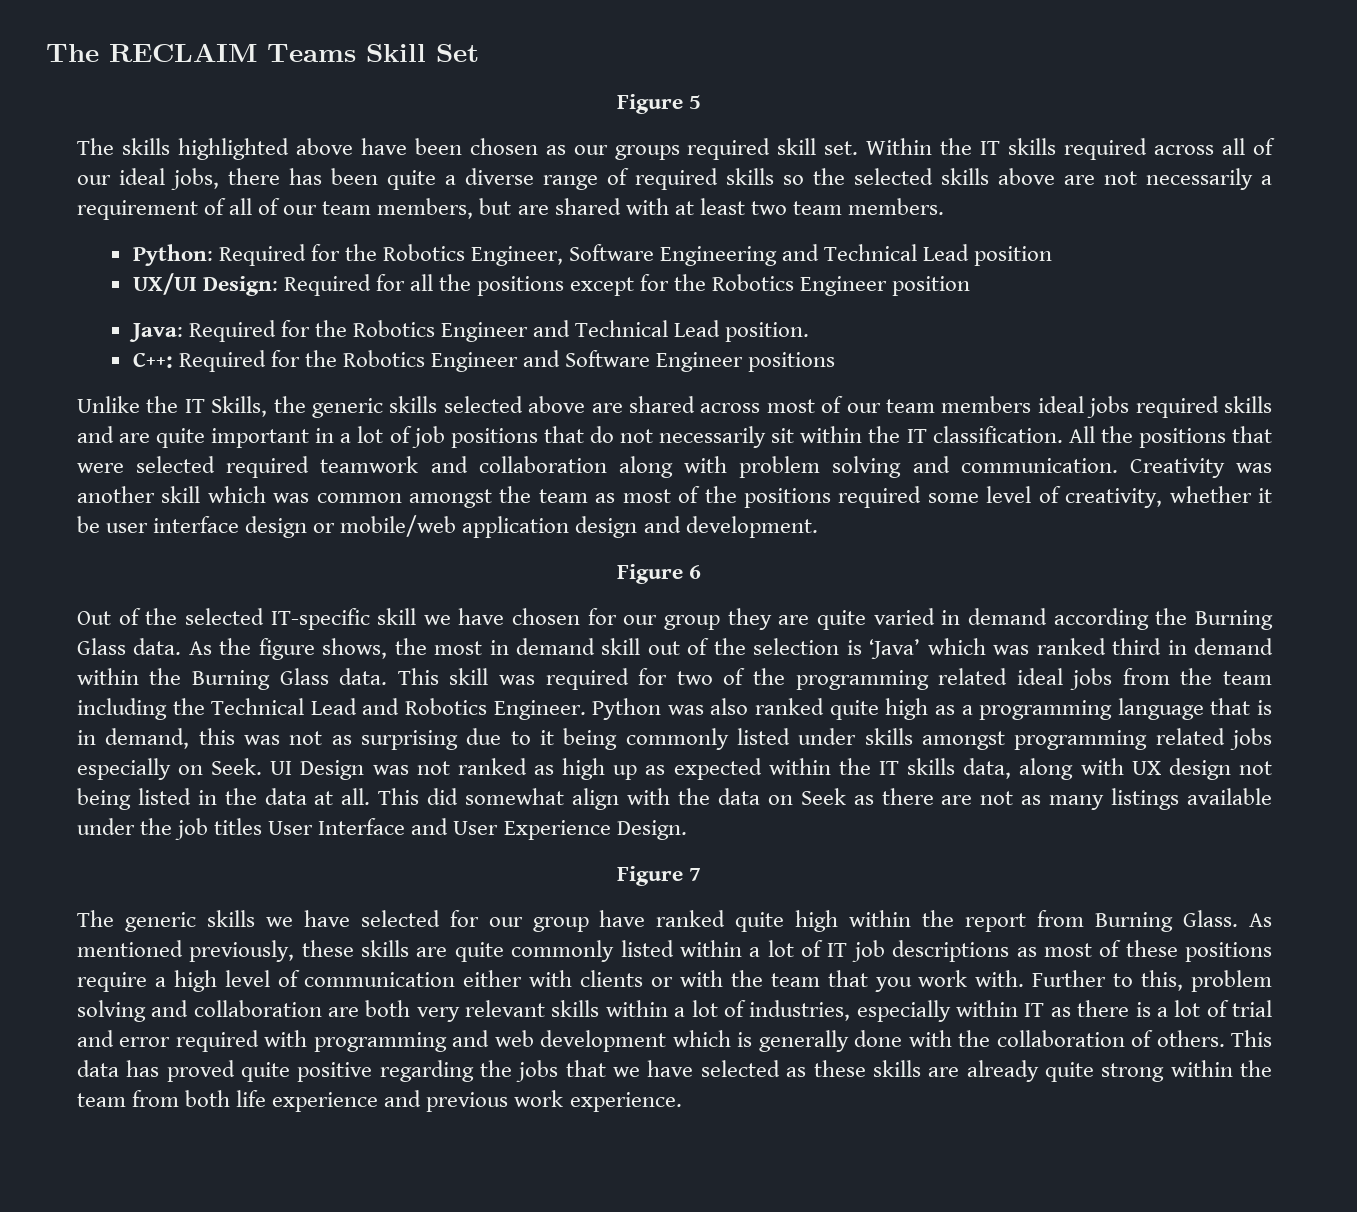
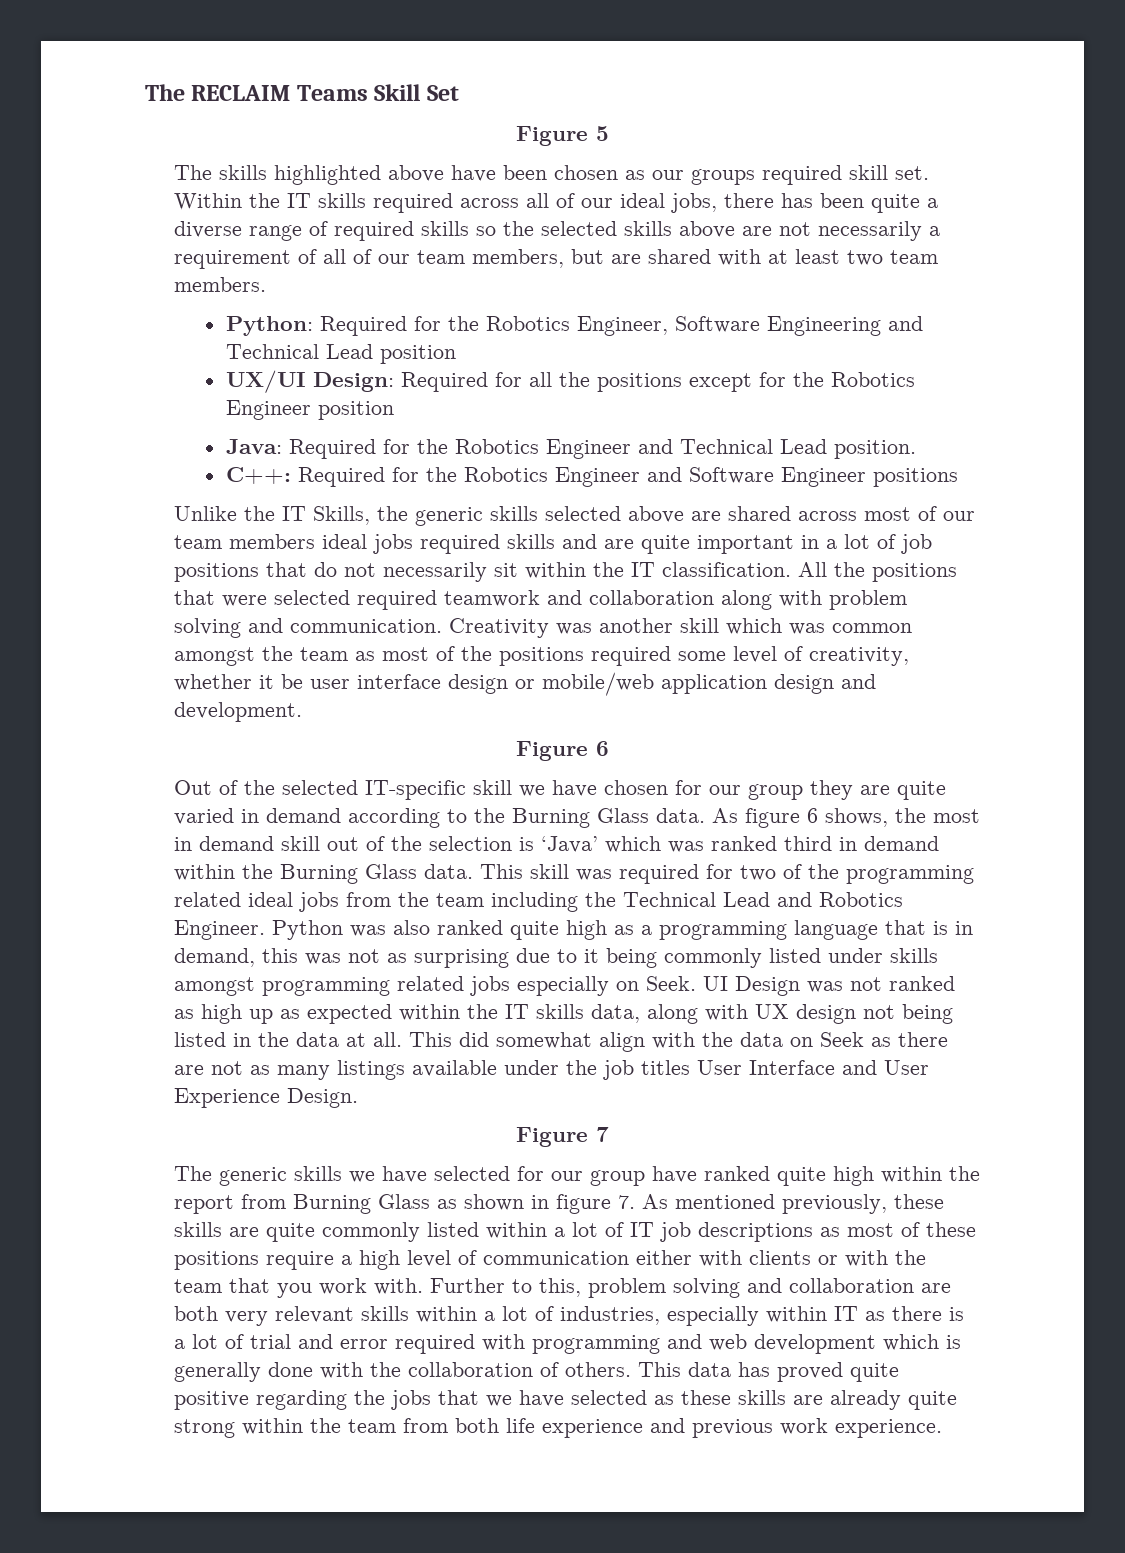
- Out of the selected IT-specific skill we have chosen for our group they are quite varied in demand according the Burning Glass data.
+ Out of the selected IT-specific skill we have chosen for our group they are quite varied in demand according to the Burning Glass data.
- As the figure shows, the most in demand skill out of the selection is ‘Java’ which was ranked third in demand within the Burning Glass data.
+ As figure 6 shows, the most in demand skill out of the selection is ‘Java’ which was ranked third in demand within the Burning Glass data.
- The generic skills we have selected for our group have ranked quite high within the report from Burning Glass. As mentioned previously, these skills are quite commonly listed within a lot of IT job descriptions as most of these positions require a high level of communication either with clients or with the team that you work with.
+ The generic skills we have selected for our group have ranked quite high within the report from Burning Glass as shown in figure 7. As mentioned previously, these skills are quite commonly listed within a lot of IT job descriptions as most of these positions require a high level of communication either with clients or with the team that you work with.

